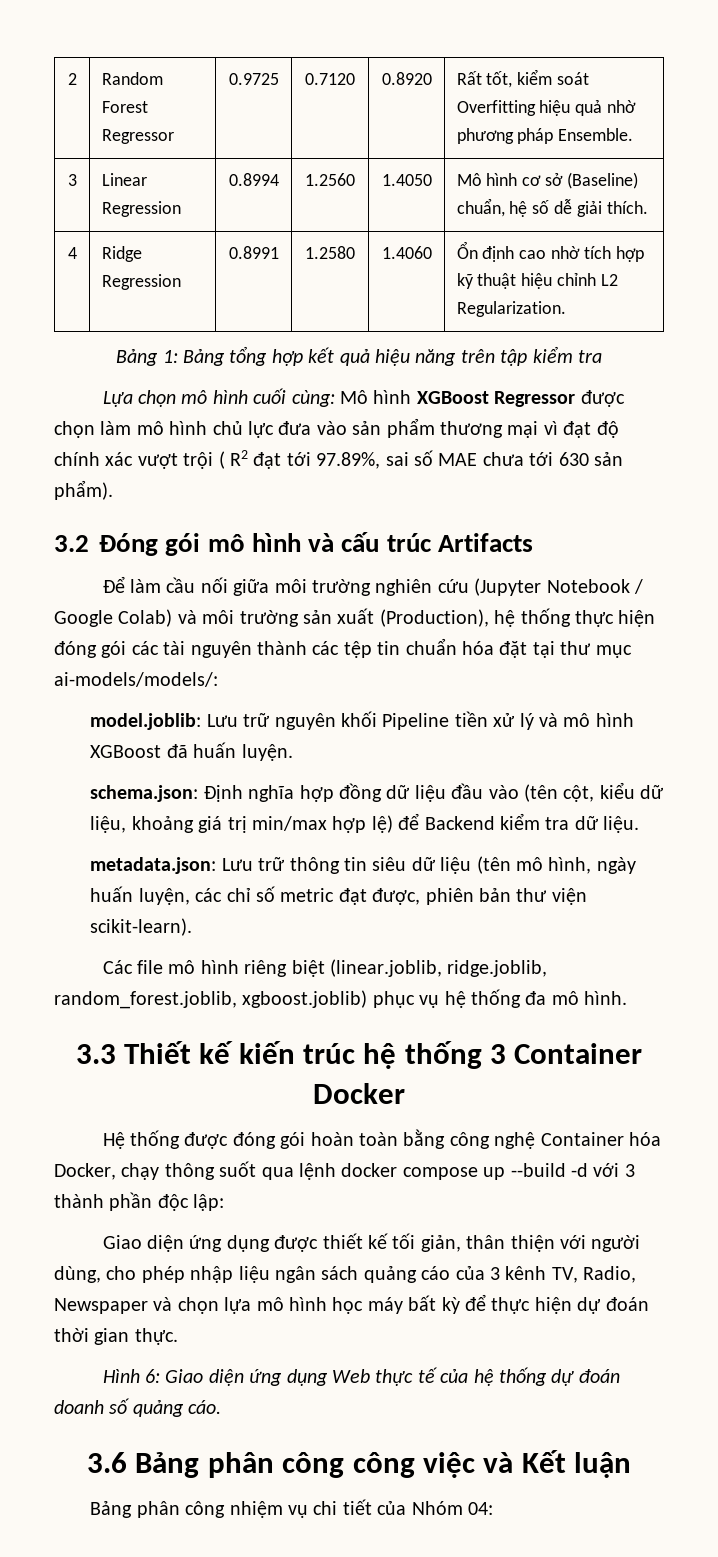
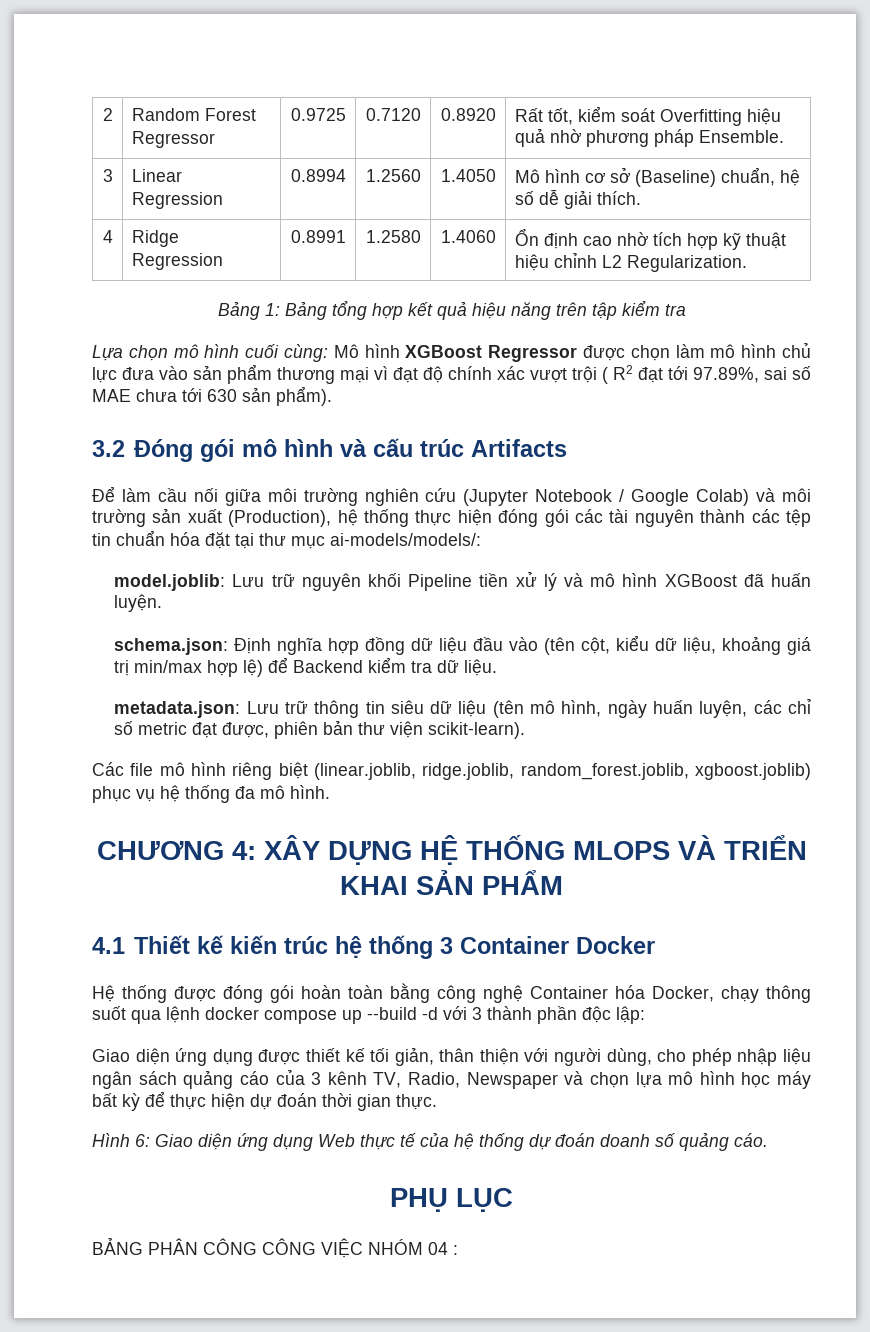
- 3.3 Thiết kế kiến trúc hệ thống 3 Container Docker
+ CHƯƠNG 4: XÂY DỰNG HỆ THỐNG MLOPS VÀ TRIỂN KHAI SẢN PHẨM
+ 4.1 Thiết kế kiến trúc hệ thống 3 Container Docker
- 3.6 Bảng phân công công việc và Kết luận
- Bảng phân công nhiệm vụ chi tiết của Nhóm 04:
+ PHỤ LỤC
+ BẢNG PHÂN CÔNG CÔNG VIỆC NHÓM 04 :

